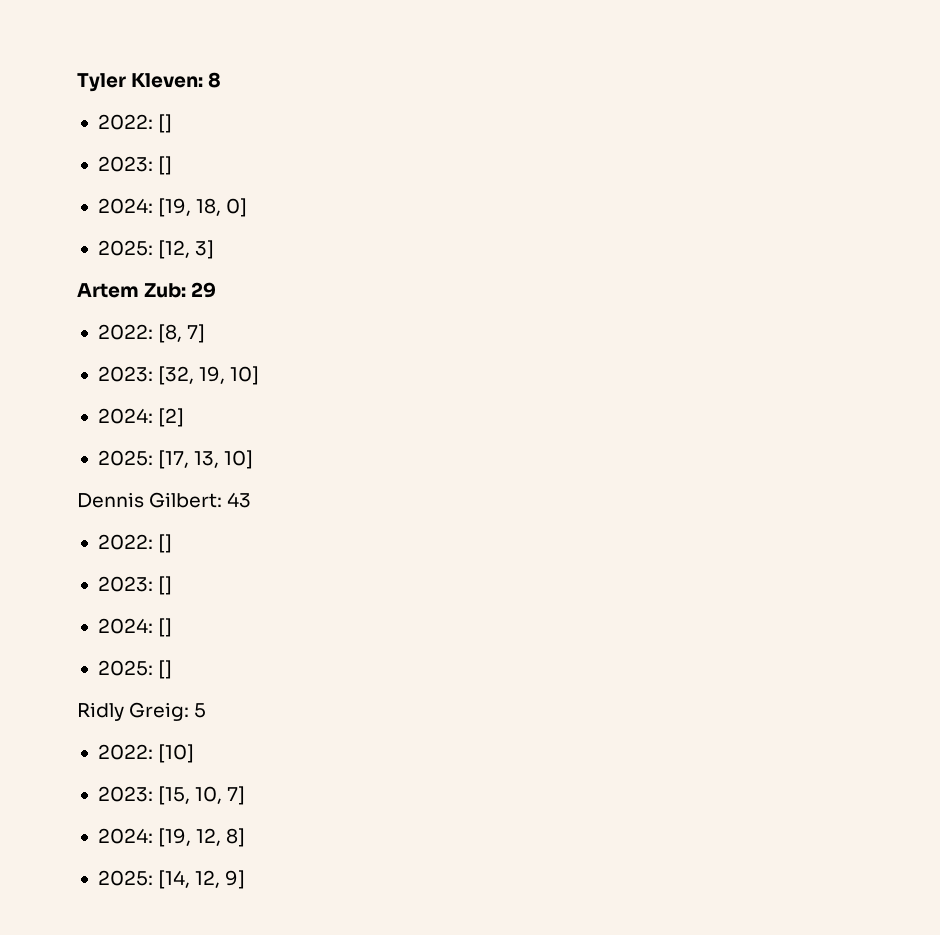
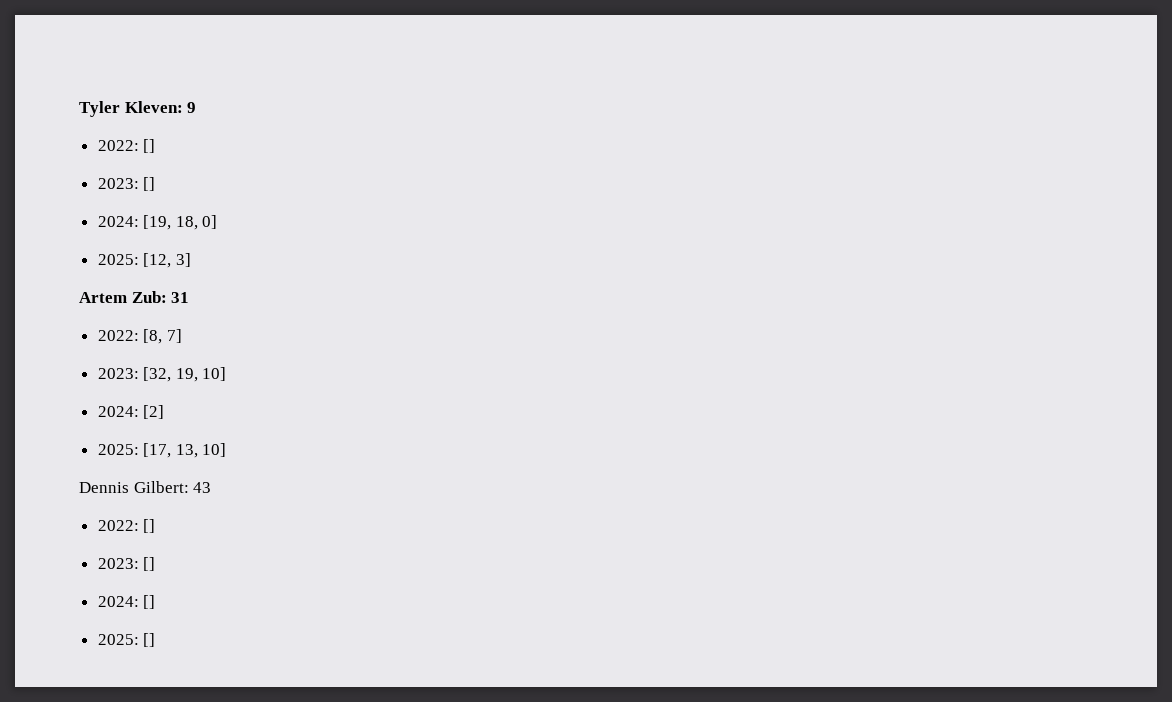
- Tyler Kleven: 8
+ Tyler Kleven: 9
- Artem Zub: 29
+ Artem Zub: 31
- Ridly Greig: 5
- 2022: [10]
- 2023: [15, 10, 7]
- 2024: [19, 12, 8]
- 2025: [14, 12, 9]

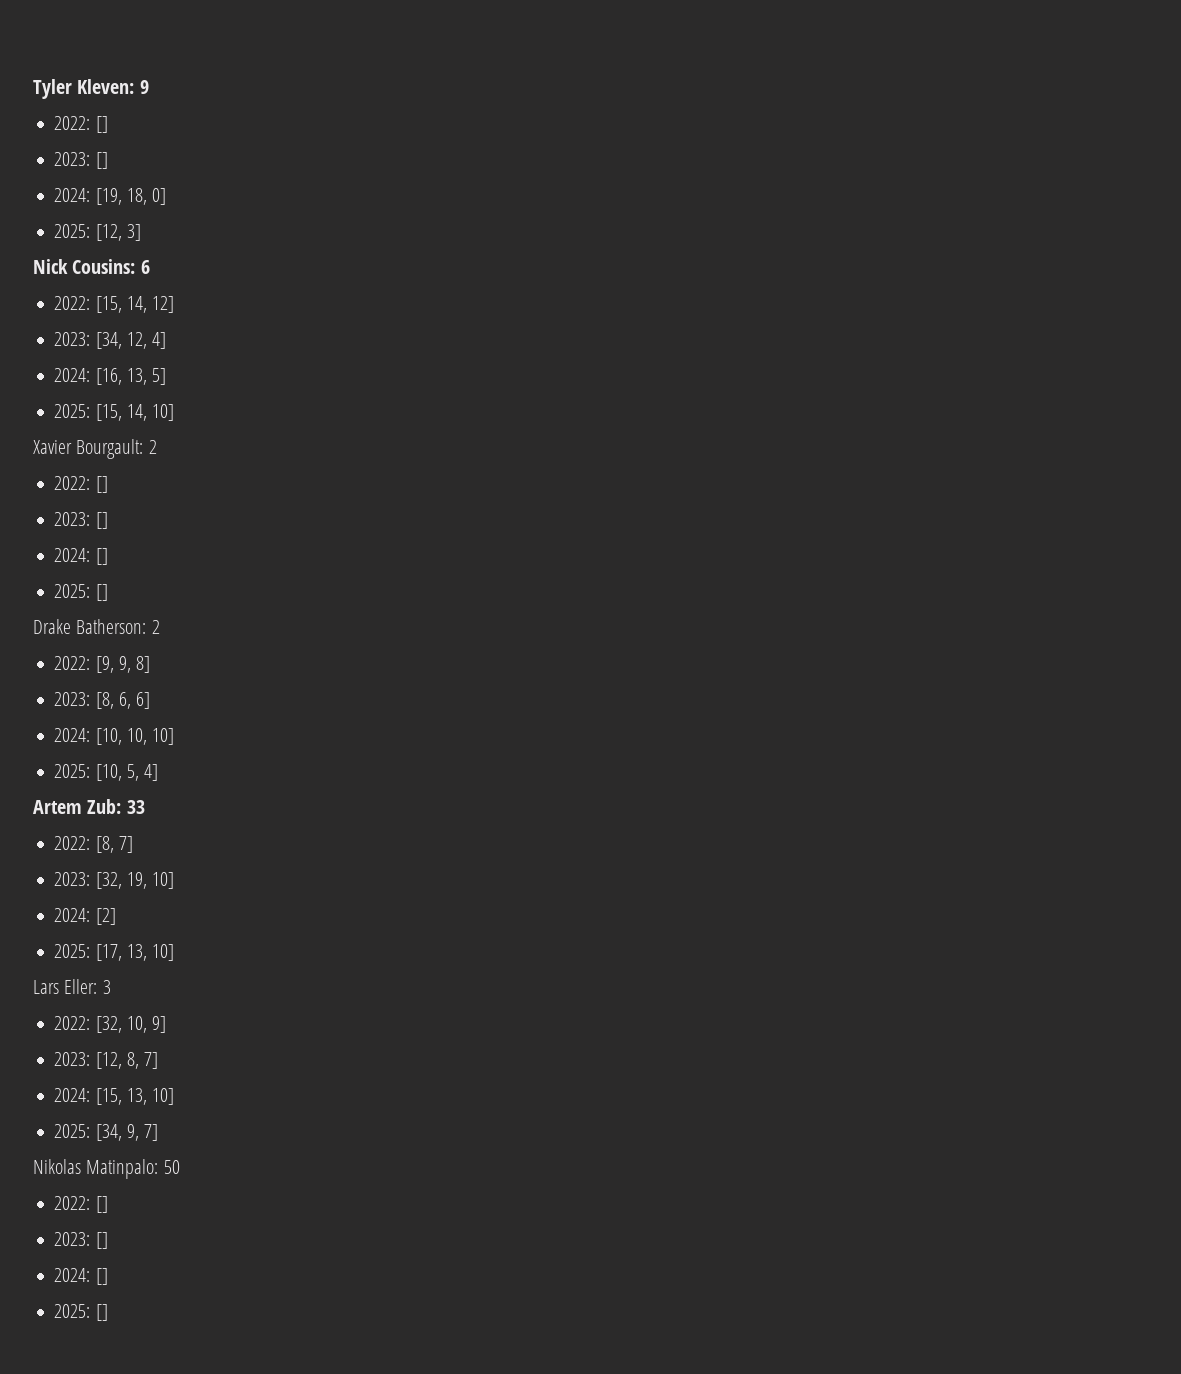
+ Nick Cousins: 6
+ 2022: [15, 14, 12]
+ 2023: [34, 12, 4]
+ 2024: [16, 13, 5]
+ 2025: [15, 14, 10]
+ Xavier Bourgault: 2
+ 2022: []
+ 2023: []
+ 2024: []
+ 2025: []
+ Drake Batherson: 2
+ 2022: [9, 9, 8]
+ 2023: [8, 6, 6]
+ 2024: [10, 10, 10]
+ 2025: [10, 5, 4]
- Artem Zub: 31
+ Artem Zub: 33
- Dennis Gilbert: 43
+ Lars Eller: 3
+ 2022: [32, 10, 9]
+ 2023: [12, 8, 7]
+ 2024: [15, 13, 10]
+ 2025: [34, 9, 7]
+ Nikolas Matinpalo: 50

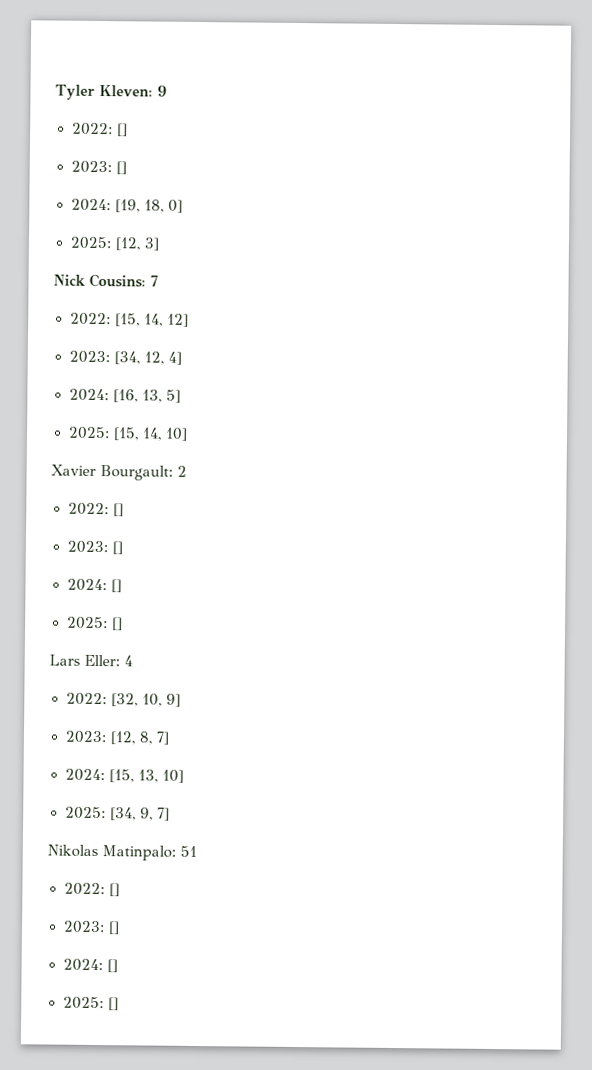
- Nick Cousins: 6
+ Nick Cousins: 7
- Drake Batherson: 2
- 2022: [9, 9, 8]
- 2023: [8, 6, 6]
- 2024: [10, 10, 10]
- 2025: [10, 5, 4]
- Artem Zub: 33
- 2022: [8, 7]
- 2023: [32, 19, 10]
- 2024: [2]
- 2025: [17, 13, 10]
- Lars Eller: 3
+ Lars Eller: 4
- Nikolas Matinpalo: 50
+ Nikolas Matinpalo: 51

